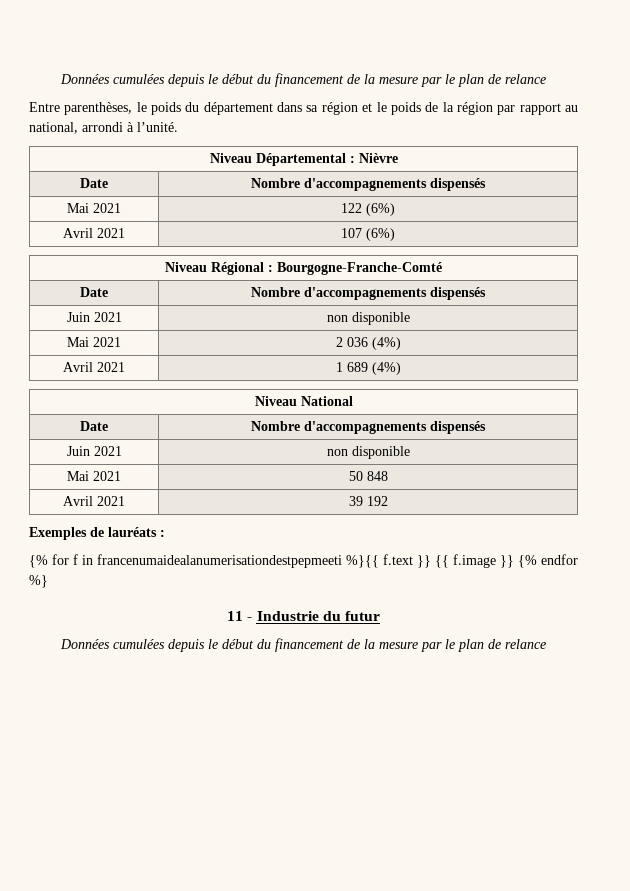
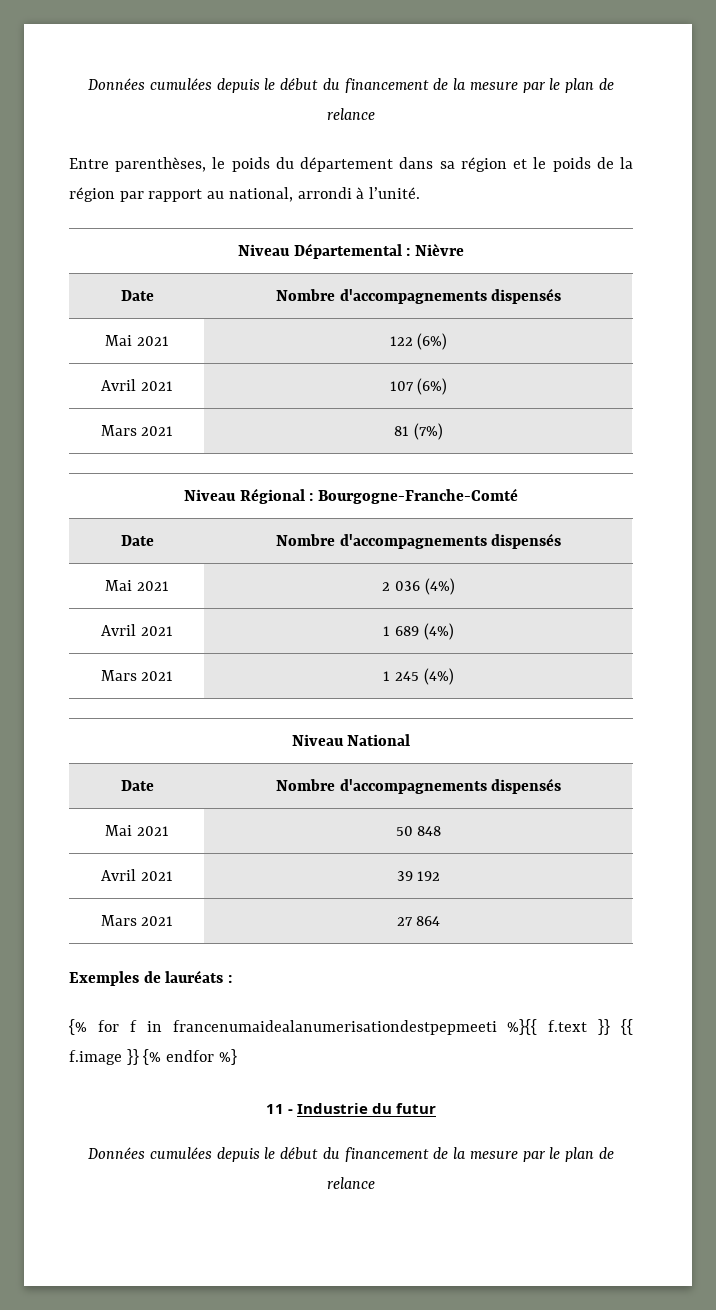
+ Mars 2021 | 81 (7%)
  Niveau Régional : Bourgogne-Franche-Comté
  Date | Nombre d'accompagnements dispensés
- Juin 2021 | non disponible
+ Mars 2021 | 1 245 (4%)
  Niveau National
  Date | Nombre d'accompagnements dispensés
- Juin 2021 | non disponible
+ Mars 2021 | 27 864

